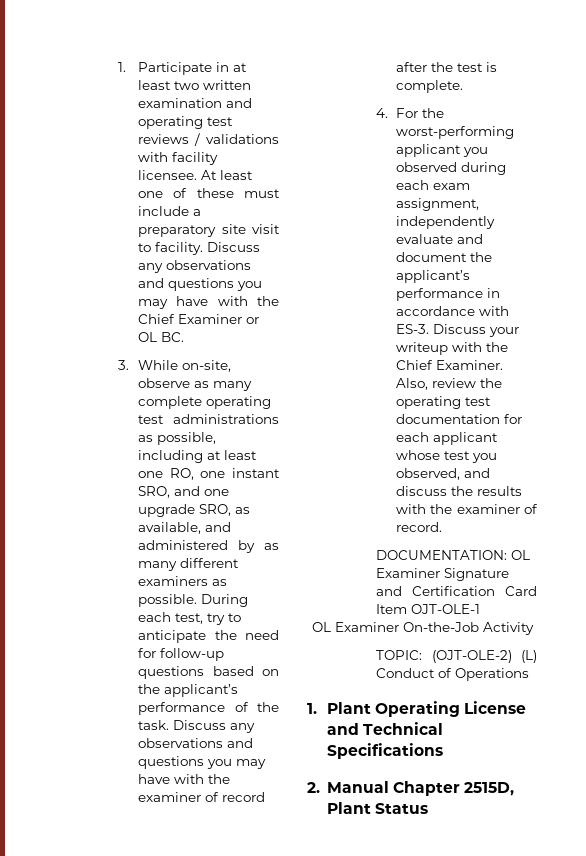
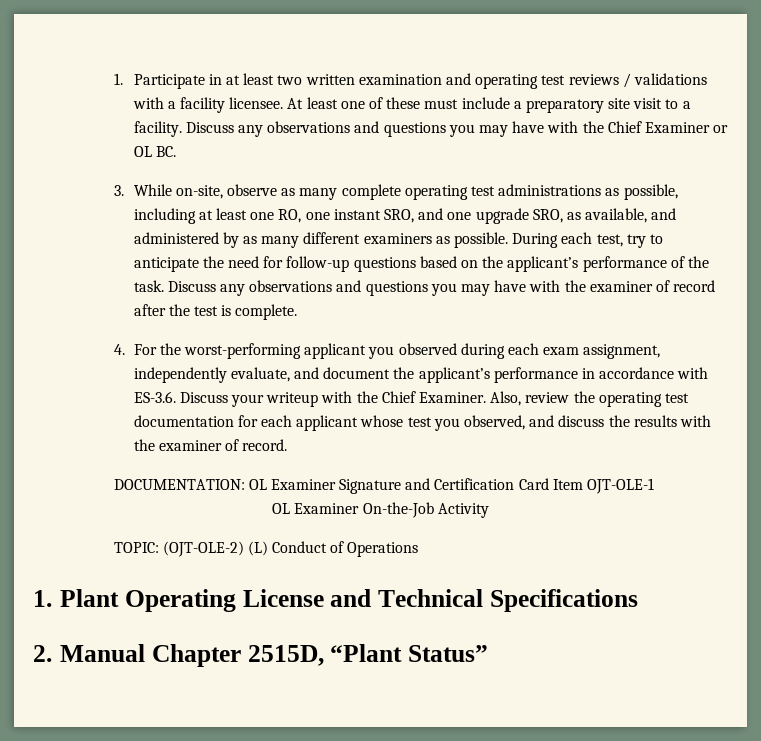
- 1. Participate in at least two written examination and operating test reviews / validations with facility licensee.
+ 1. Participate in at least two written examination and operating test reviews / validations with a facility licensee.
- At least one of these must include a preparatory site visit to facility.
+ At least one of these must include a preparatory site visit to a facility.
- 4. For the worst-performing applicant you observed during each exam assignment, independently evaluate and document the applicant’s performance in accordance with ES-3. Discuss your writeup with the Chief Examiner.
+ 4. For the worst-performing applicant you observed during each exam assignment, independently evaluate, and document the applicant’s performance in accordance with ES-3.6. Discuss your writeup with the Chief Examiner.
- 2. Manual Chapter 2515D, Plant Status
+ 2. Manual Chapter 2515D, “Plant Status”

